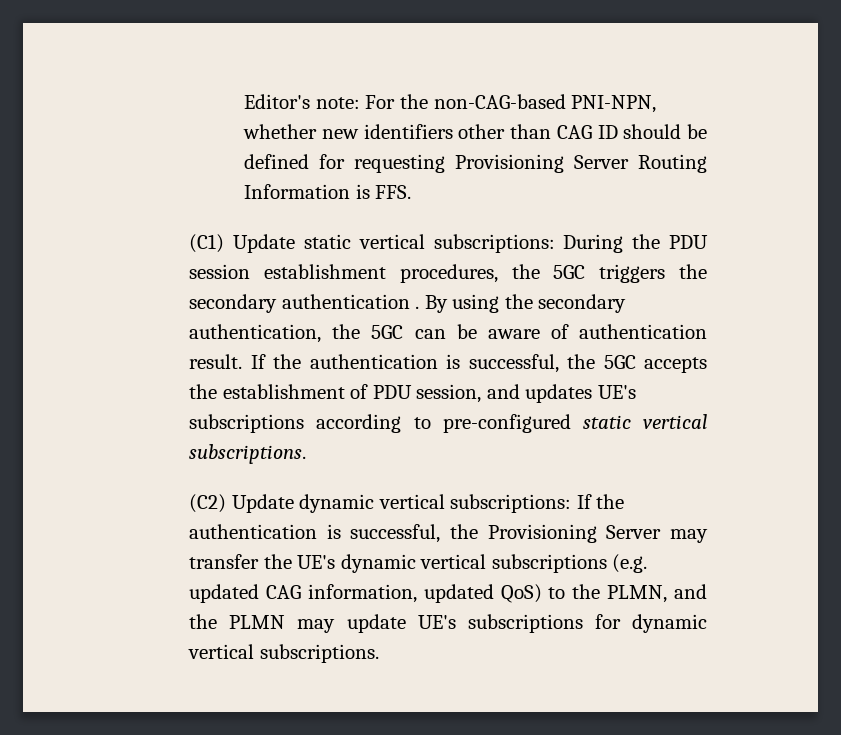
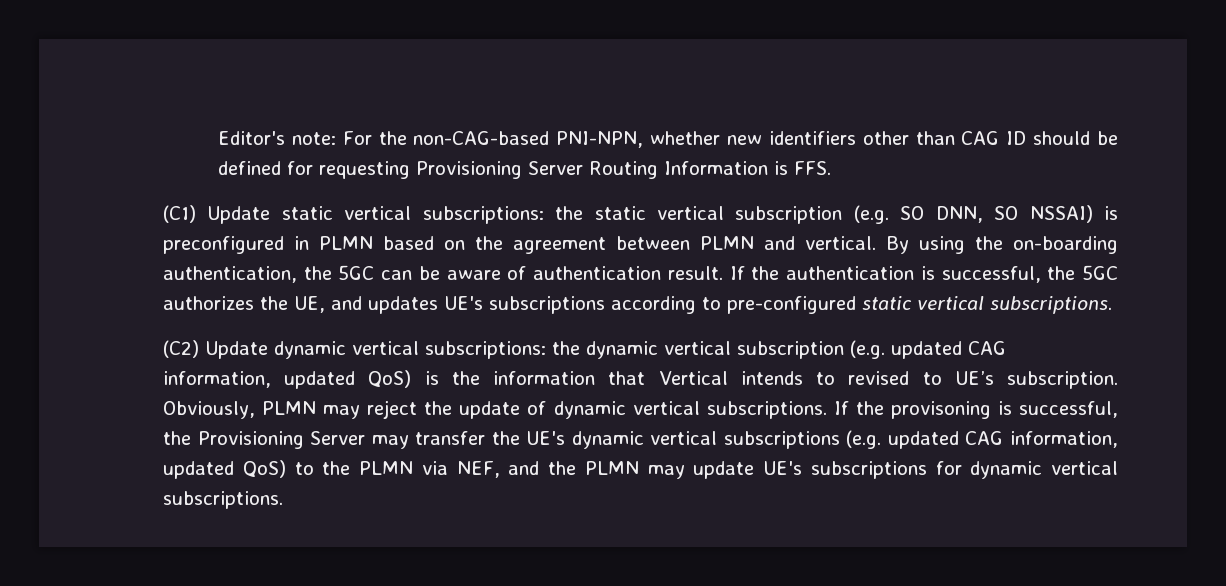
- (C1) Update static vertical subscriptions: During the PDU session establishment procedures, the 5GC triggers the secondary authentication .
+ (C1) Update static vertical subscriptions: the static vertical subscription (e.g. SO DNN, SO NSSAI) is preconfigured in PLMN based on the agreement between PLMN and vertical.
- By using the secondary authentication, the 5GC can be aware of authentication result.
+ By using the on-boarding authentication, the 5GC can be aware of authentication result.
- If the authentication is successful, the 5GC accepts the establishment of PDU session, and updates UE's subscriptions according to pre-configured static vertical subscriptions.
+ If the authentication is successful, the 5GC authorizes the UE, and updates UE's subscriptions according to pre-configured static vertical subscriptions.
- (C2) Update dynamic vertical subscriptions: If the authentication is successful, the Provisioning Server may transfer the UE's dynamic vertical subscriptions (e.g. updated CAG information, updated QoS) to the PLMN, and the PLMN may update UE's subscriptions for dynamic vertical subscriptions.
+ (C2) Update dynamic vertical subscriptions: the dynamic vertical subscription (e.g. updated CAG information, updated QoS) is the information that Vertical intends to revised to UE’s subscription. Obviously, PLMN may reject the update of dynamic vertical subscriptions. If the provisoning is successful, the Provisioning Server may transfer the UE's dynamic vertical subscriptions (e.g. updated CAG information, updated QoS) to the PLMN via NEF, and the PLMN may update UE's subscriptions for dynamic vertical subscriptions.

